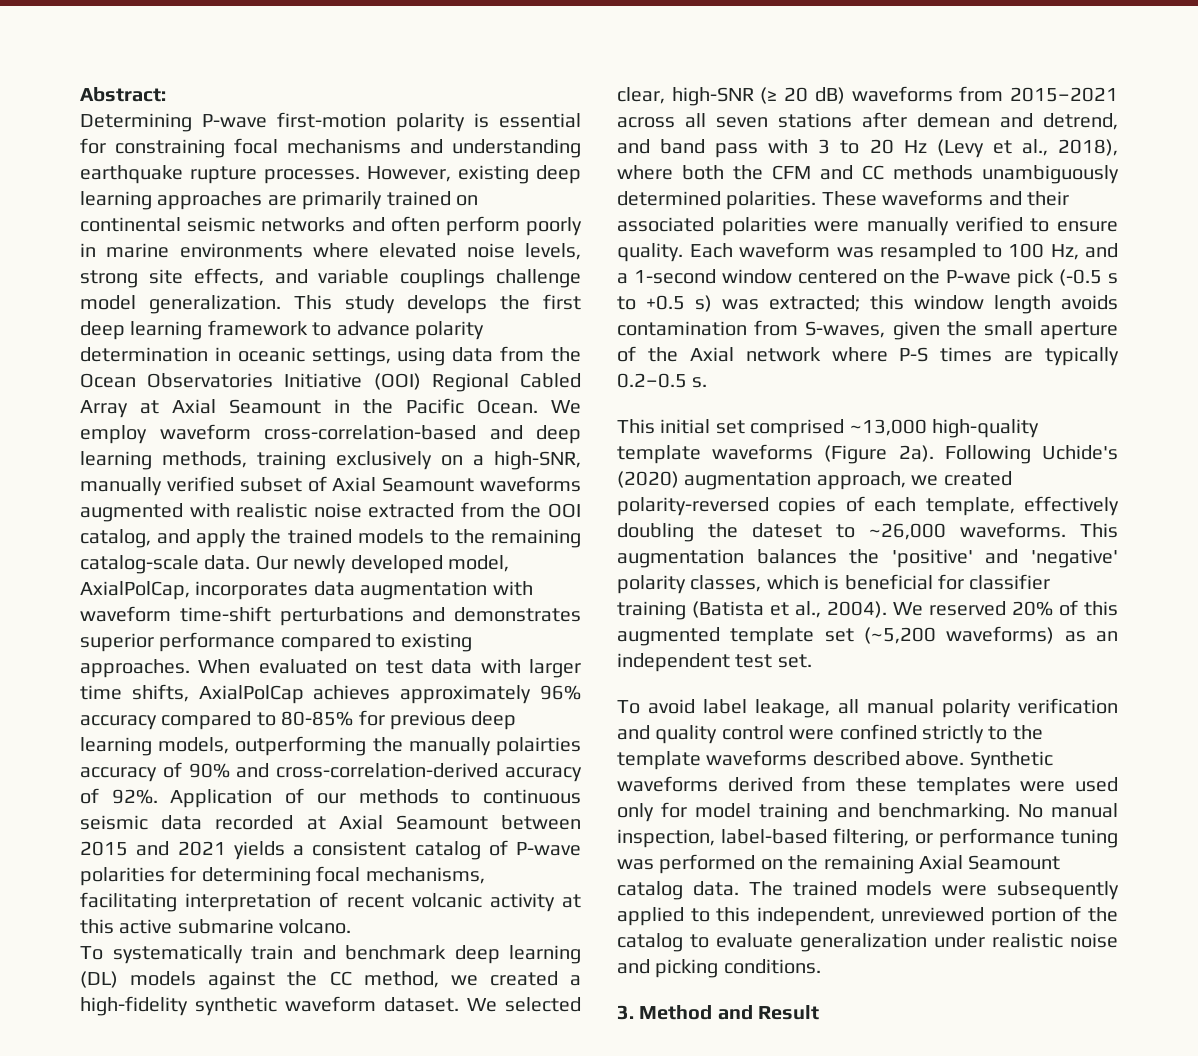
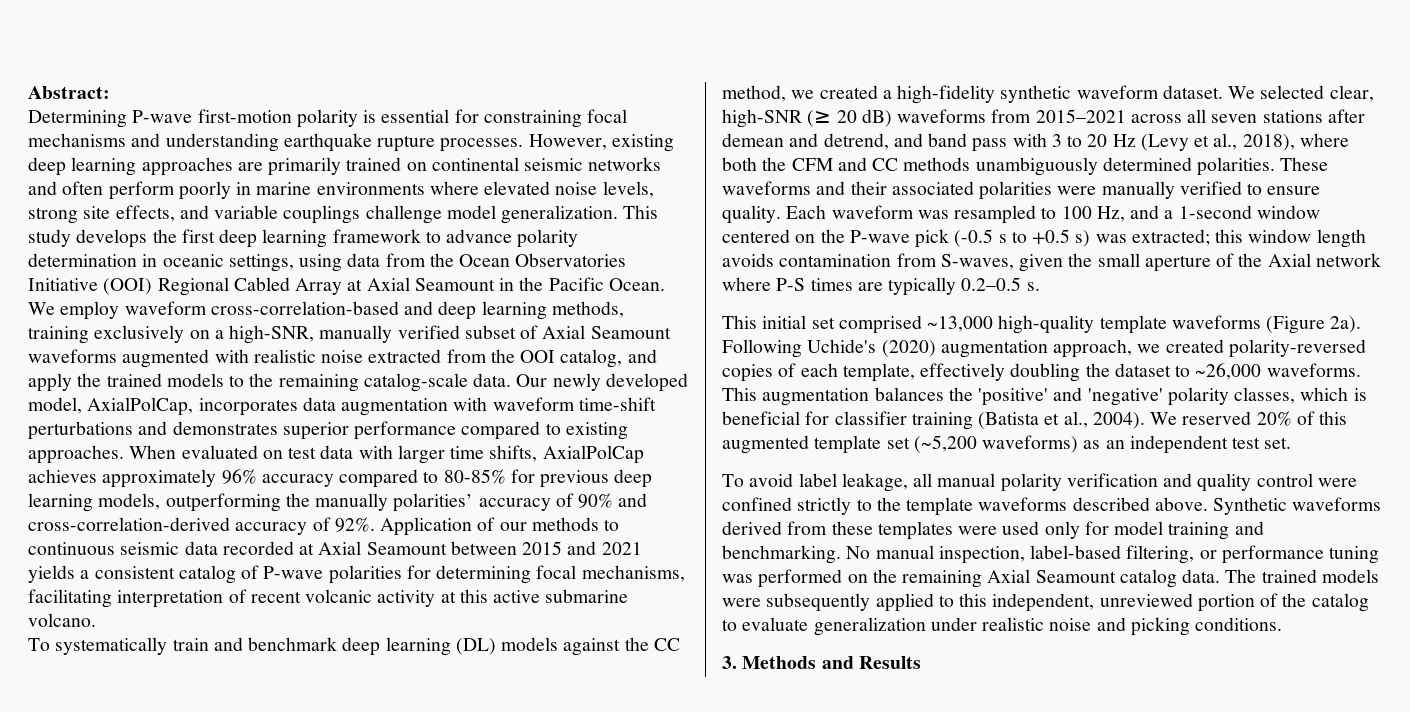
- When evaluated on test data with larger time shifts, AxialPolCap achieves approximately 96% accuracy compared to 80-85% for previous deep learning models, outperforming the manually polairties accuracy of 90% and cross-correlation-derived accuracy of 92%.
+ When evaluated on test data with larger time shifts, AxialPolCap achieves approximately 96% accuracy compared to 80-85% for previous deep learning models, outperforming the manually polarities’ accuracy of 90% and cross-correlation-derived accuracy of 92%.
- Following Uchide's (2020) augmentation approach, we created polarity-reversed copies of each template, effectively doubling the dateset to ~26,000 waveforms.
+ Following Uchide's (2020) augmentation approach, we created polarity-reversed copies of each template, effectively doubling the dataset to ~26,000 waveforms.
- 3. Method and Result
+ 3. Methods and Results

